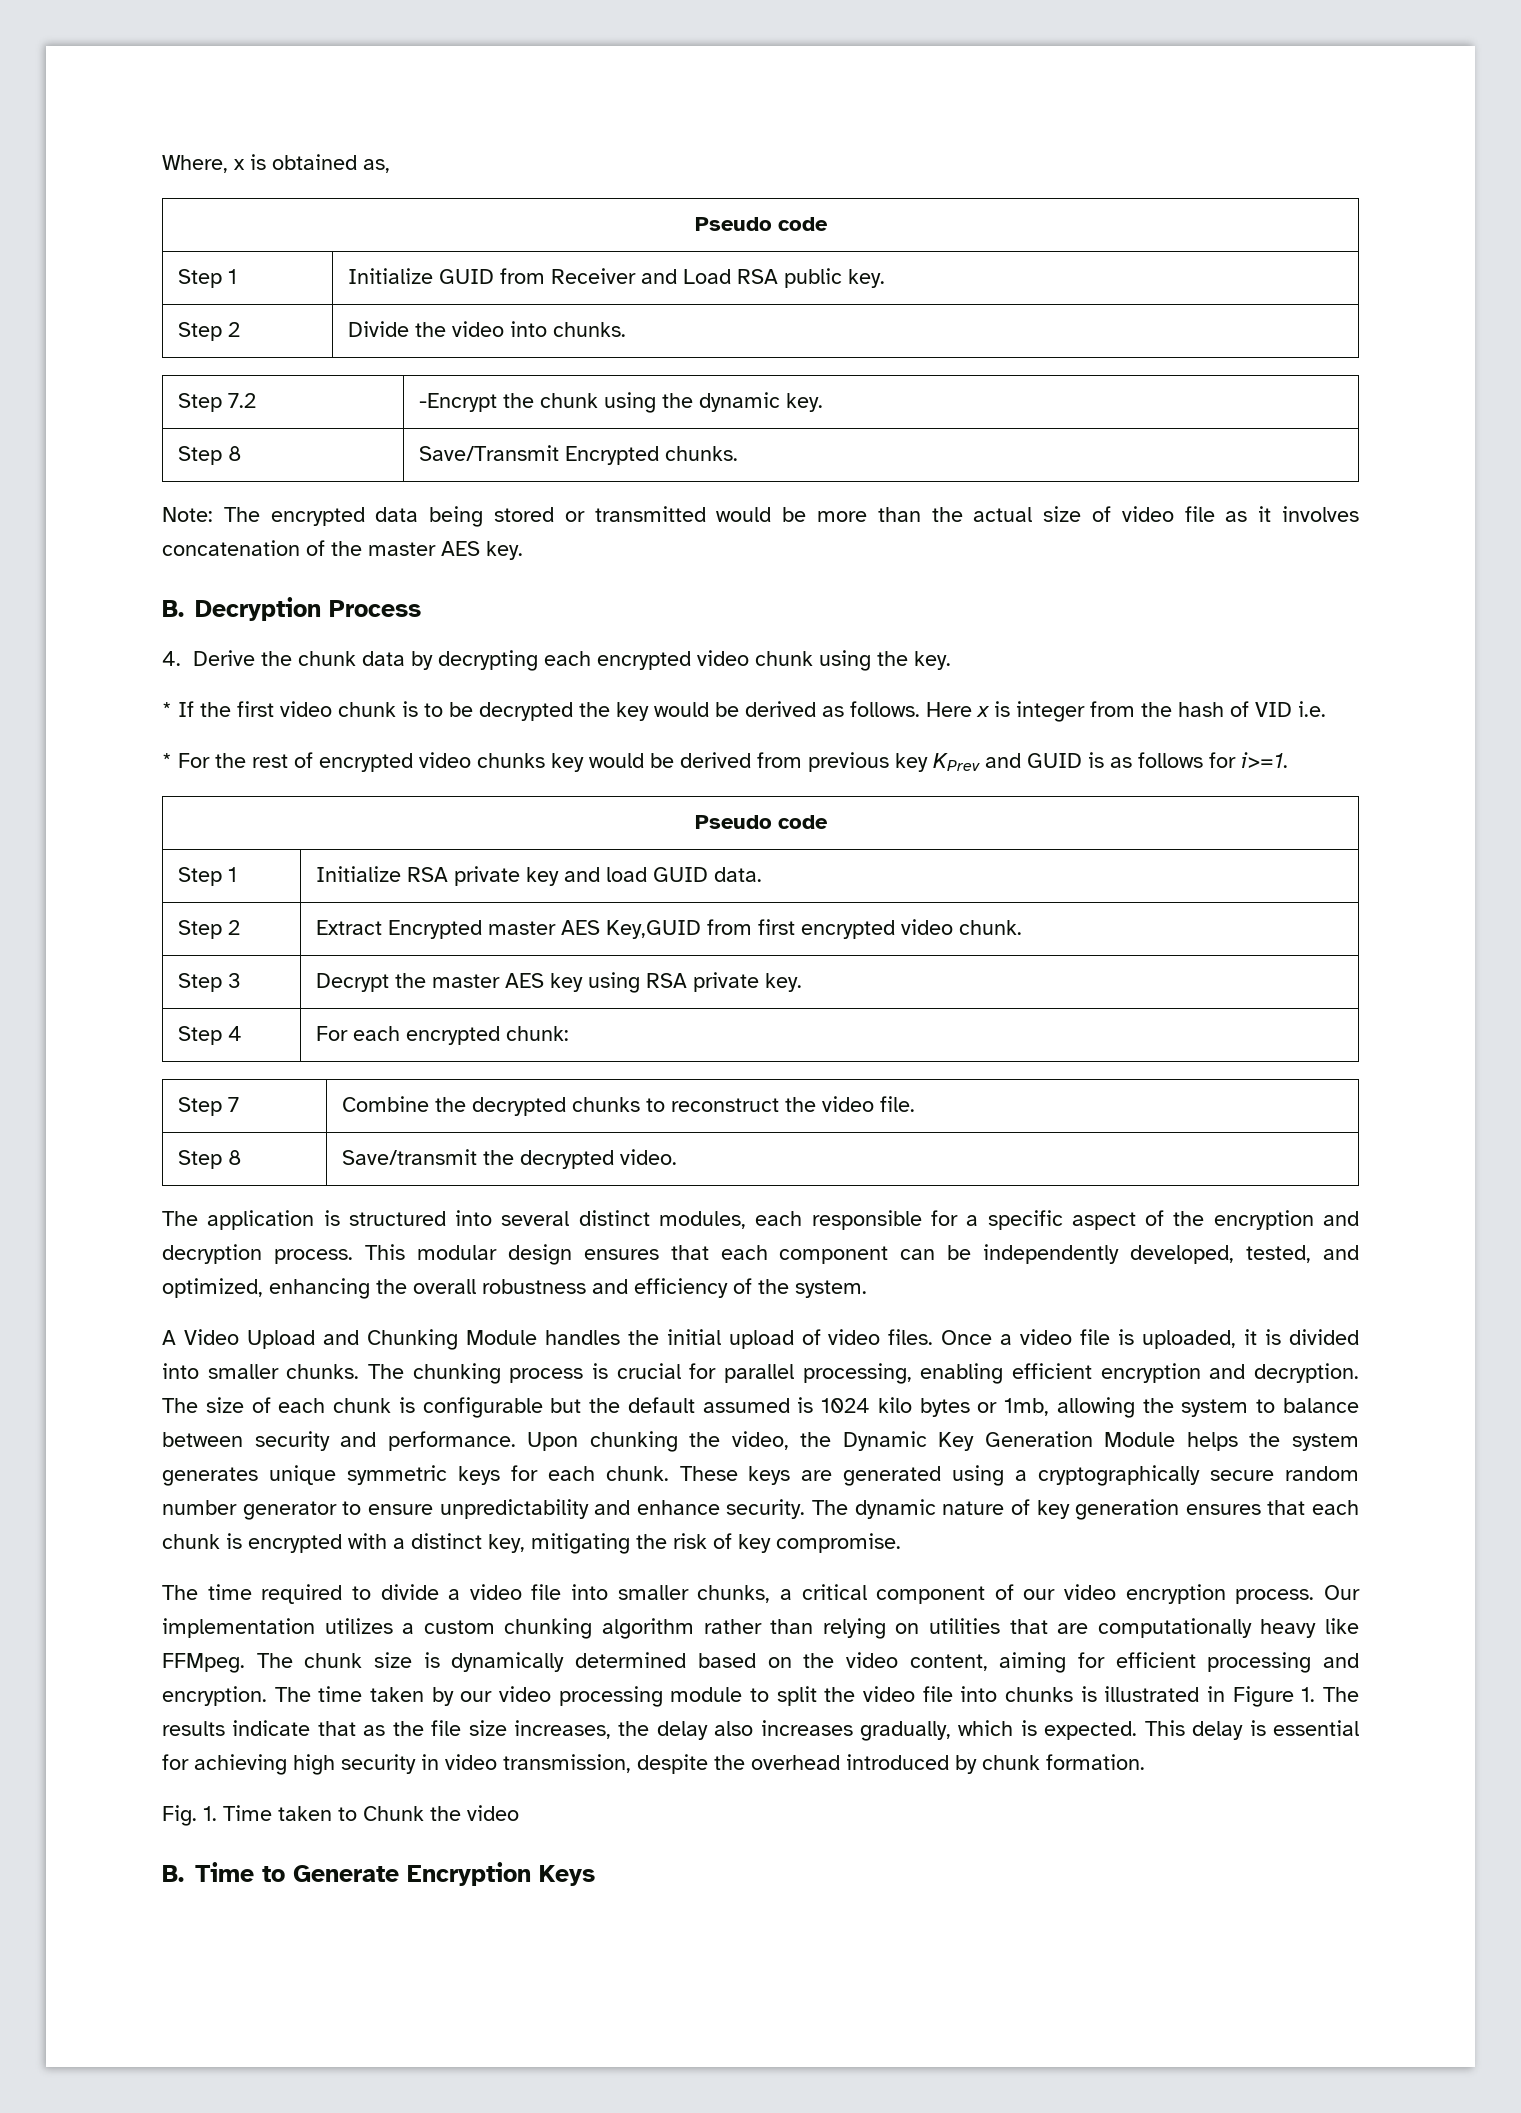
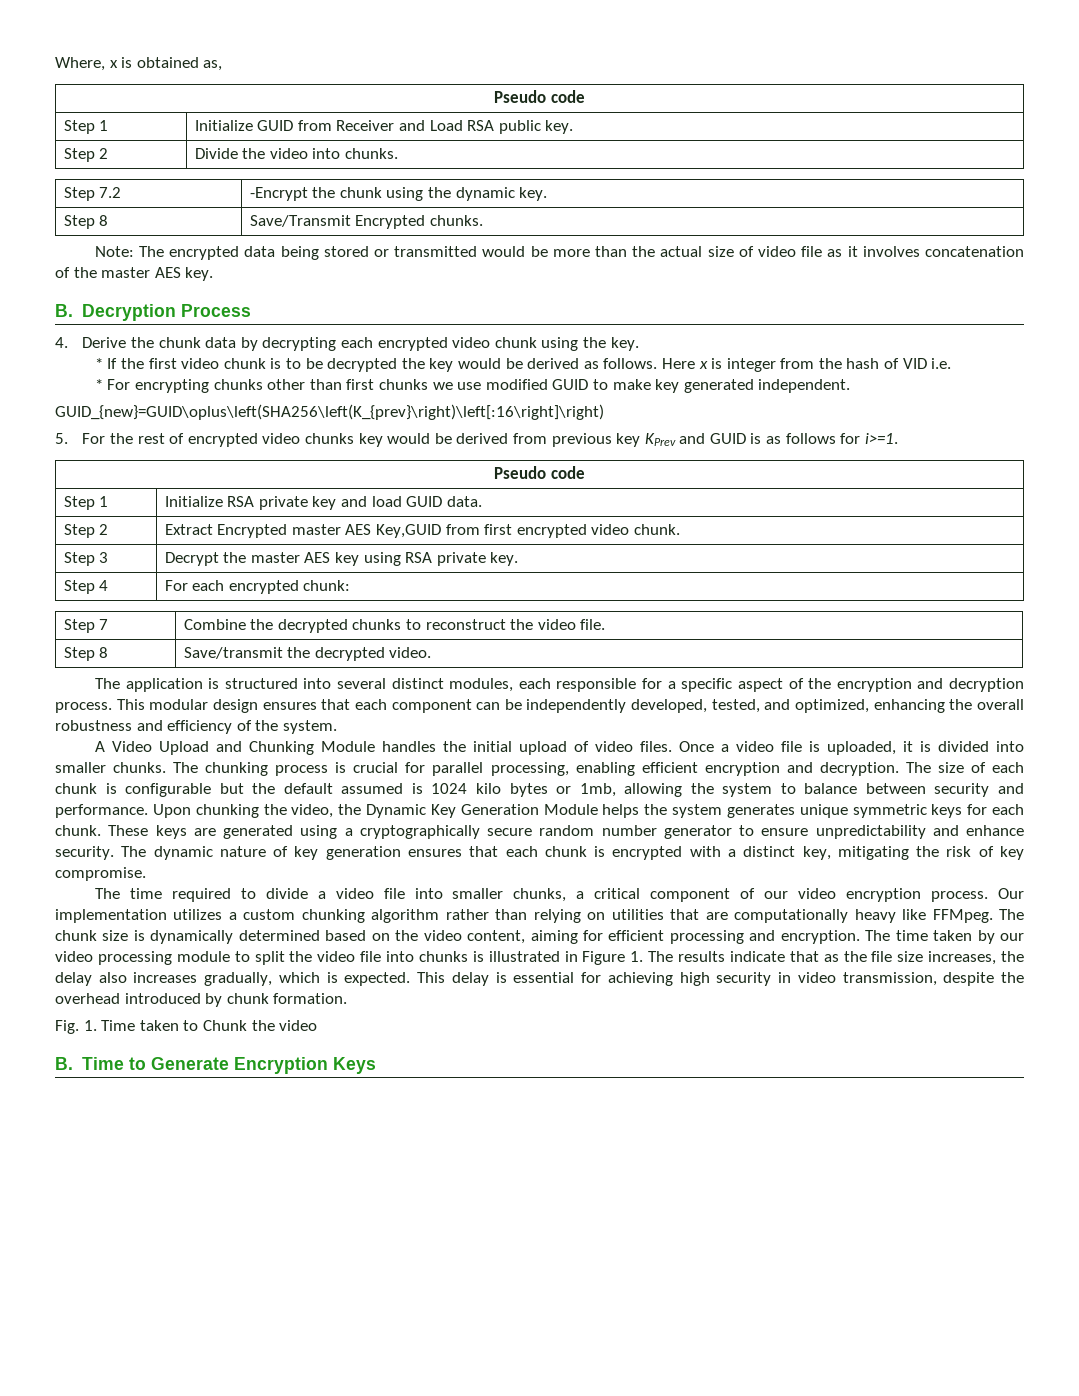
- * For the rest of encrypted video chunks key would be derived from previous key KPrev and GUID is as follows for i>=1.
+ * For encrypting chunks other than first chunks we use modified GUID to make key generated independent.
+ GUID_{new}=GUID\oplus\left(SHA256\left(K_{prev}\right)\left[:16\right]\right)
+ 5. For the rest of encrypted video chunks key would be derived from previous key KPrev and GUID is as follows for i>=1.

